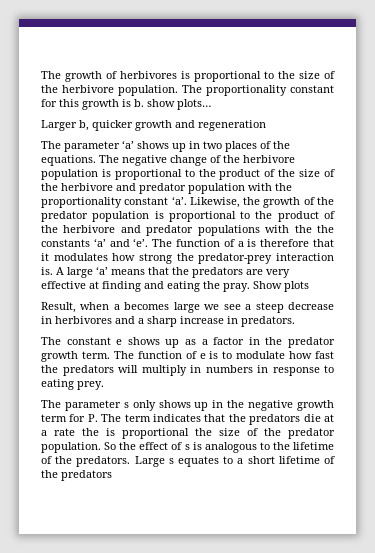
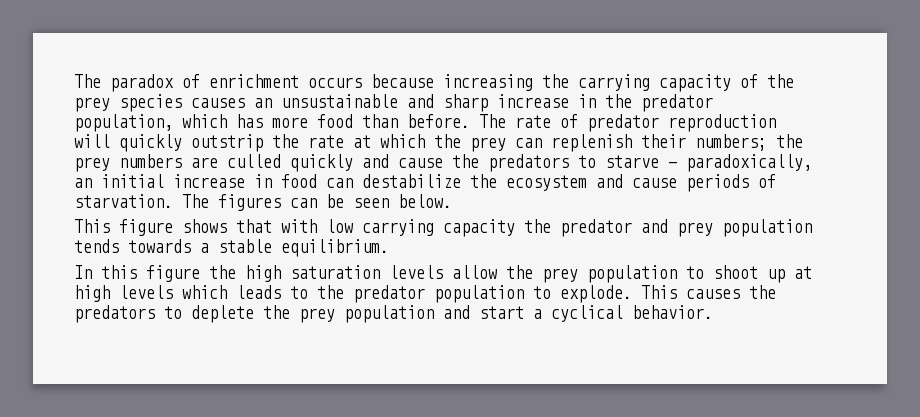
- The growth of herbivores is proportional to the size of the herbivore population. The proportionality constant for this growth is b. show plots…
- Larger b, quicker growth and regeneration
- The parameter ‘a’ shows up in two places of the equations. The negative change of the herbivore population is proportional to the product of the size of the herbivore and predator population with the proportionality constant ‘a’. Likewise, the growth of the predator population is proportional to the product of the herbivore and predator populations with the the constants ‘a’ and ‘e’. The function of a is therefore that it modulates how strong the predator-prey interaction is. A large ‘a’ means that the predators are very effective at finding and eating the pray. Show plots
- Result, when a becomes large we see a steep decrease in herbivores and a sharp increase in predators.
- The constant e shows up as a factor in the predator growth term. The function of e is to modulate how fast the predators will multiply in numbers in response to eating prey.
- The parameter s only shows up in the negative growth term for P. The term indicates that the predators die at a rate the is proportional the size of the predator population. So the effect of s is analogous to the lifetime of the predators. Large s equates to a short lifetime of the predators
+ The paradox of enrichment occurs because increasing the carrying capacity of the prey species causes an unsustainable and sharp increase in the predator population, which has more food than before. The rate of predator reproduction will quickly outstrip the rate at which the prey can replenish their numbers; the prey numbers are culled quickly and cause the predators to starve - paradoxically, an initial increase in food can destabilize the ecosystem and cause periods of starvation. The figures can be seen below.
+ This figure shows that with low carrying capacity the predator and prey population tends towards a stable equilibrium.
+ In this figure the high saturation levels allow the prey population to shoot up at high levels which leads to the predator population to explode. This causes the predators to deplete the prey population and start a cyclical behavior.

